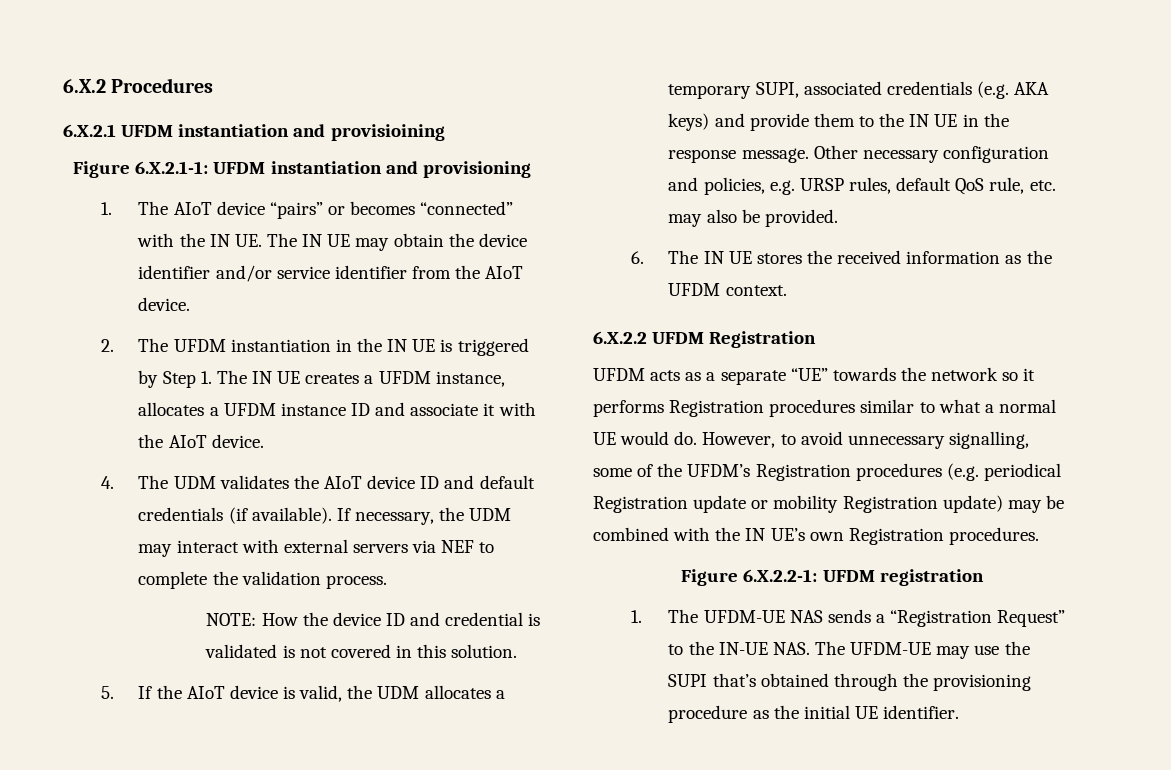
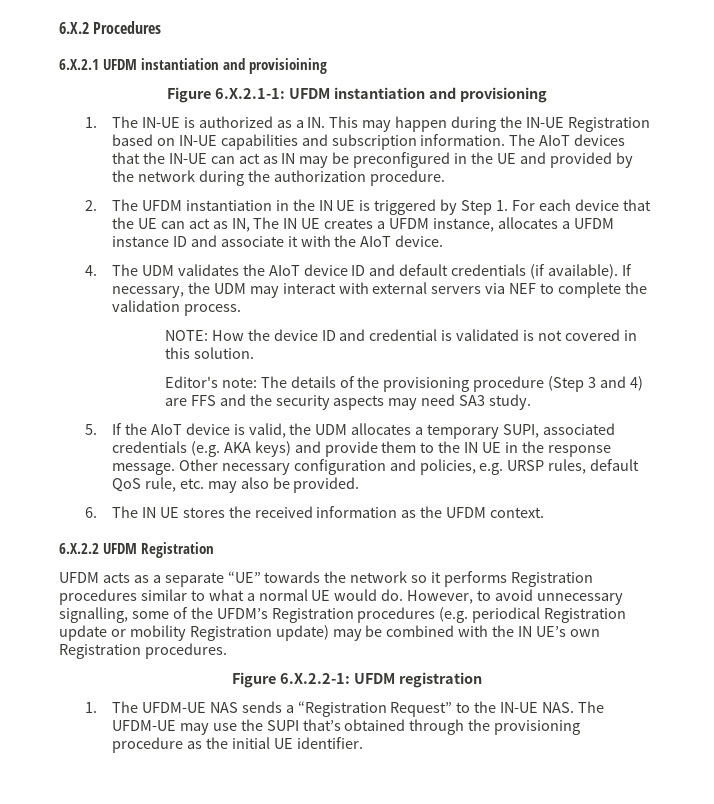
- 1. The AIoT device “pairs” or becomes “connected” with the IN UE. The IN UE may obtain the device identifier and/or service identifier from the AIoT device.
+ 1. The IN-UE is authorized as a IN. This may happen during the IN-UE Registration based on IN-UE capabilities and subscription information. The AIoT devices that the IN-UE can act as IN may be preconfigured in the UE and provided by the network during the authorization procedure.
- 2. The UFDM instantiation in the IN UE is triggered by Step 1. The IN UE creates a UFDM instance, allocates a UFDM instance ID and associate it with the AIoT device.
+ 2. The UFDM instantiation in the IN UE is triggered by Step 1. For each device that the UE can act as IN, The IN UE creates a UFDM instance, allocates a UFDM instance ID and associate it with the AIoT device.
+ Editor's note: The details of the provisioning procedure (Step 3 and 4) are FFS and the security aspects may need SA3 study.

